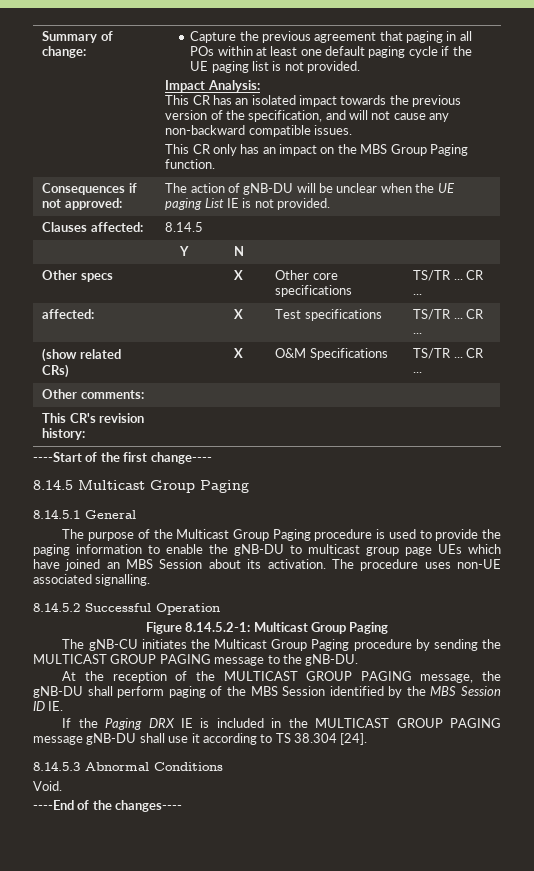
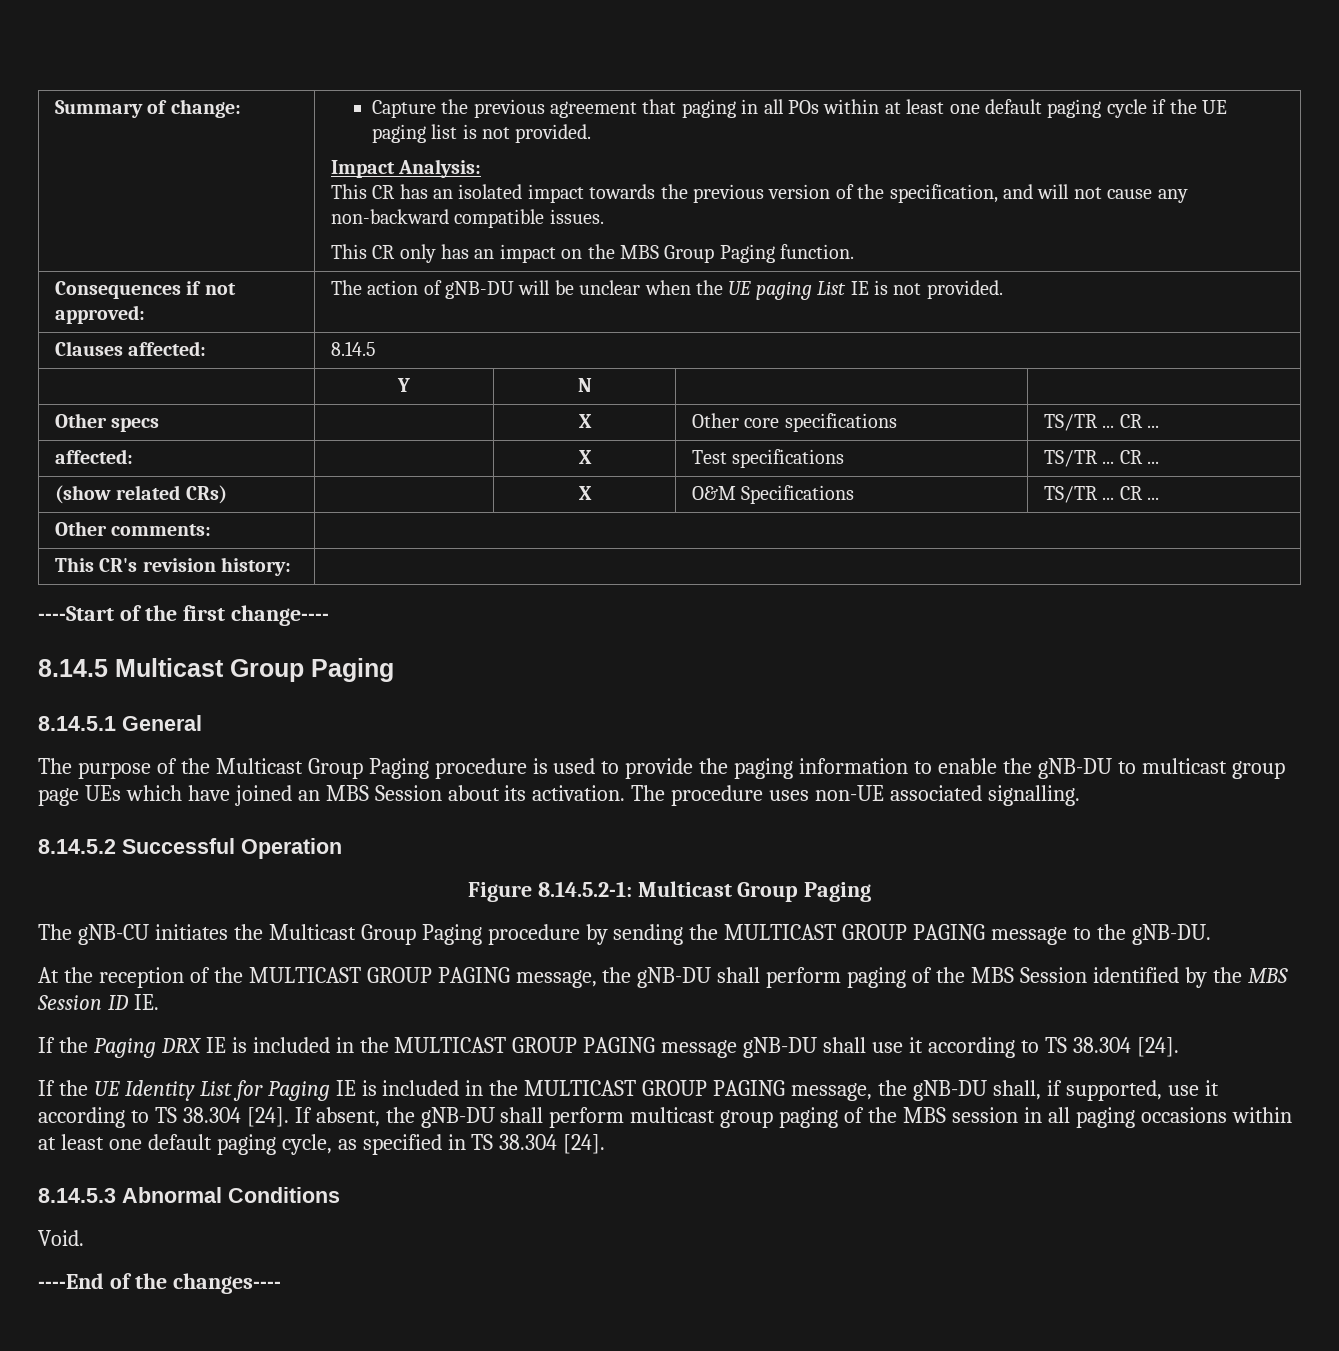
+ If the UE Identity List for Paging IE is included in the MULTICAST GROUP PAGING message, the gNB-DU shall, if supported, use it according to TS 38.304 [24]. If absent, the gNB-DU shall perform multicast group paging of the MBS session in all paging occasions within at least one default paging cycle, as specified in TS 38.304 [24].

